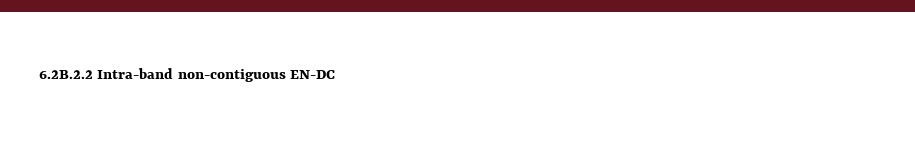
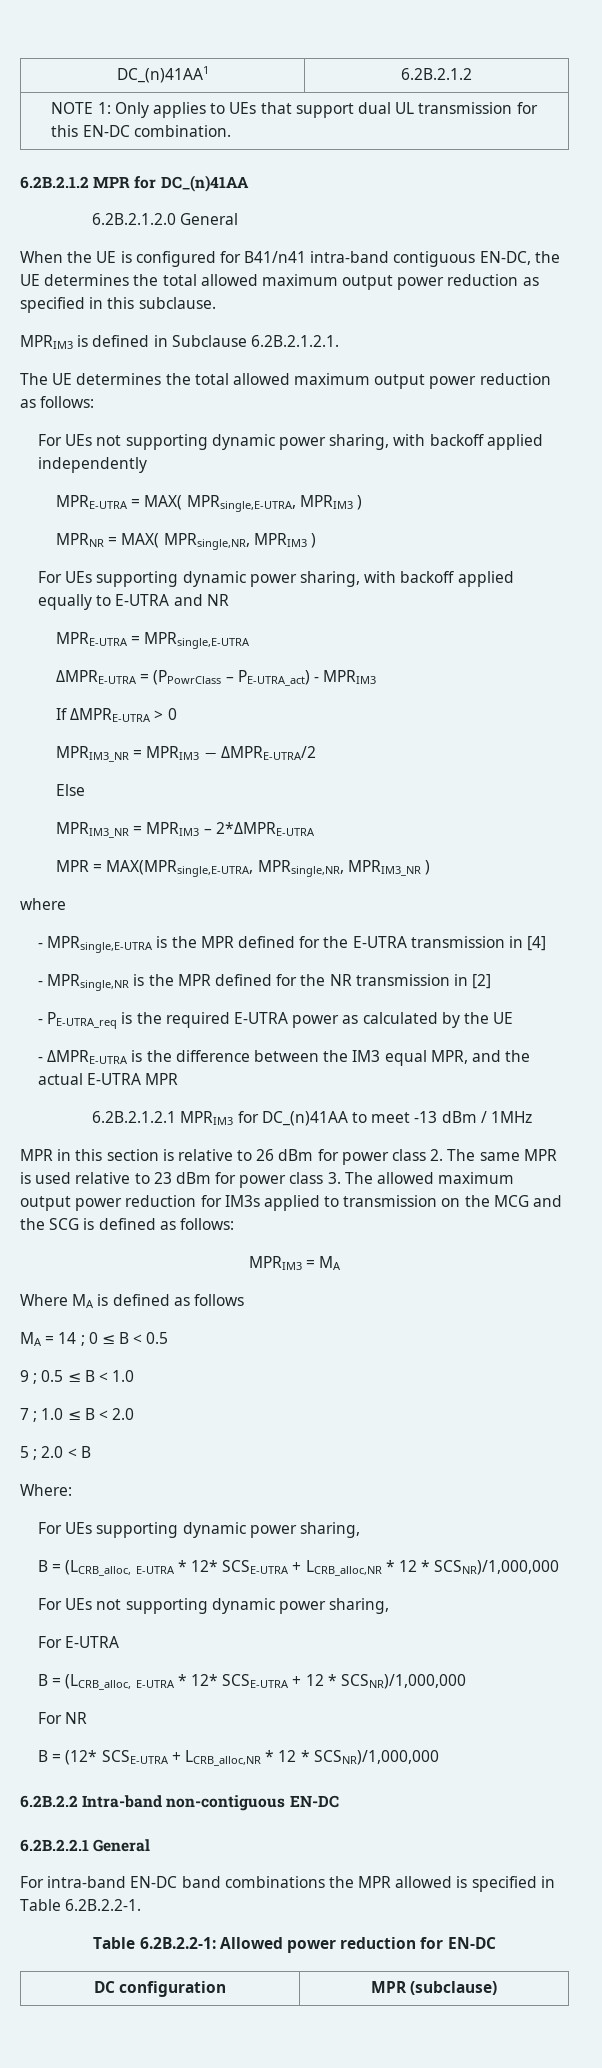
+ DC_(n)41AA1 | 6.2B.2.1.2
+ NOTE 1: Only applies to UEs that support dual UL transmission for this EN-DC combination.
+ 6.2B.2.1.2 MPR for DC_(n)41AA
+ 6.2B.2.1.2.0 General
+ When the UE is configured for B41/n41 intra-band contiguous EN-DC, the UE determines the total allowed maximum output power reduction as specified in this subclause.
+ MPRIM3 is defined in Subclause 6.2B.2.1.2.1.
+ The UE determines the total allowed maximum output power reduction as follows:
+ For UEs not supporting dynamic power sharing, with backoff applied independently
+ MPRE-UTRA = MAX( MPRsingle,E-UTRA, MPRIM3 )
+ MPRNR = MAX( MPRsingle,NR, MPRIM3 )
+ For UEs supporting dynamic power sharing, with backoff applied equally to E-UTRA and NR
+ MPRE-UTRA = MPRsingle,E-UTRA
+ ΔMPRE-UTRA = (PPowrClass – PE-UTRA_act) - MPRIM3
+ If ΔMPRE-UTRA > 0
+ MPRIM3_NR = MPRIM3 − ΔMPRE-UTRA/2
+ Else
+ MPRIM3_NR = MPRIM3 – 2*ΔMPRE-UTRA
+ MPR = MAX(MPRsingle,E-UTRA, MPRsingle,NR, MPRIM3_NR )
+ where
+ - MPRsingle,E-UTRA is the MPR defined for the E-UTRA transmission in [4]
+ - MPRsingle,NR is the MPR defined for the NR transmission in [2]
+ - PE-UTRA_req is the required E-UTRA power as calculated by the UE
+ - ΔMPRE-UTRA is the difference between the IM3 equal MPR, and the actual E-UTRA MPR
+ 6.2B.2.1.2.1 MPRIM3 for DC_(n)41AA to meet -13 dBm / 1MHz
+ MPR in this section is relative to 26 dBm for power class 2. The same MPR is used relative to 23 dBm for power class 3. The allowed maximum output power reduction for IM3s applied to transmission on the MCG and the SCG is defined as follows:
+ MPRIM3 = MA
+ Where MA is defined as follows
+ MA = 14 ; 0 ≤ B < 0.5
+ 9 ; 0.5 ≤ B < 1.0
+ 7 ; 1.0 ≤ B < 2.0
+ 5 ; 2.0 < B
+ Where:
+ For UEs supporting dynamic power sharing,
+ B = (LCRB_alloc, E-UTRA * 12* SCSE-UTRA + LCRB_alloc,NR * 12 * SCSNR)/1,000,000
+ For UEs not supporting dynamic power sharing,
+ For E-UTRA
+ B = (LCRB_alloc, E-UTRA * 12* SCSE-UTRA + 12 * SCSNR)/1,000,000
+ For NR
+ B = (12* SCSE-UTRA + LCRB_alloc,NR * 12 * SCSNR)/1,000,000
  6.2B.2.2 Intra-band non-contiguous EN-DC
+ 6.2B.2.2.1 General
+ For intra-band EN-DC band combinations the MPR allowed is specified in Table 6.2B.2.2-1.
+ Table 6.2B.2.2-1: Allowed power reduction for EN-DC
+ DC configuration | MPR (subclause)

